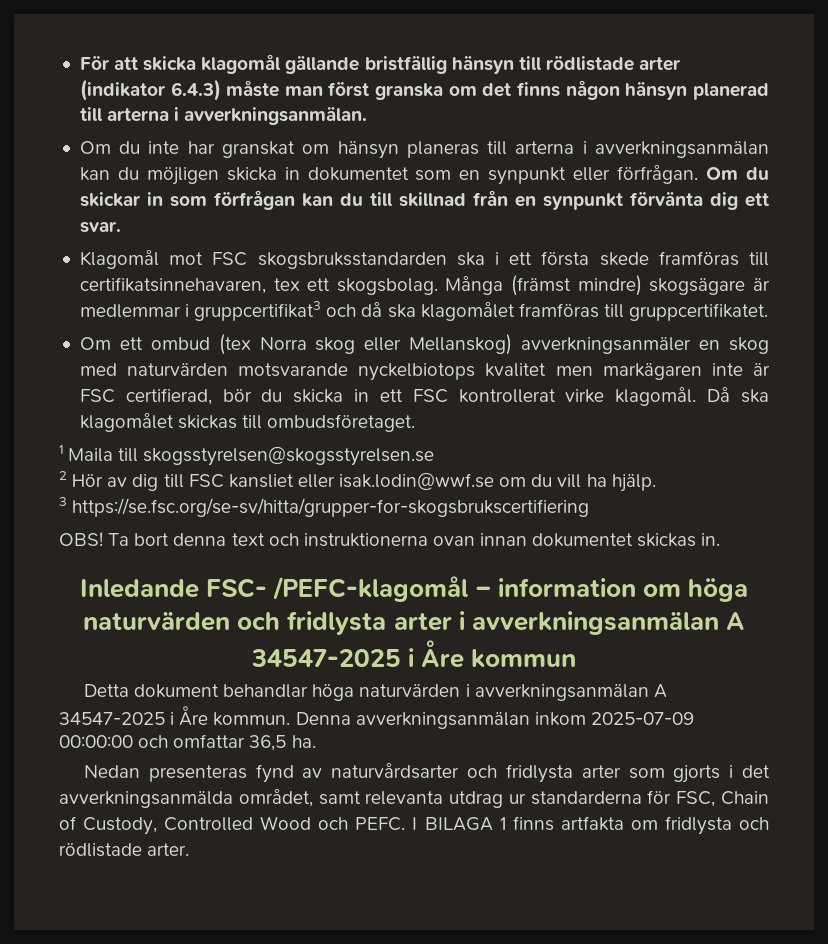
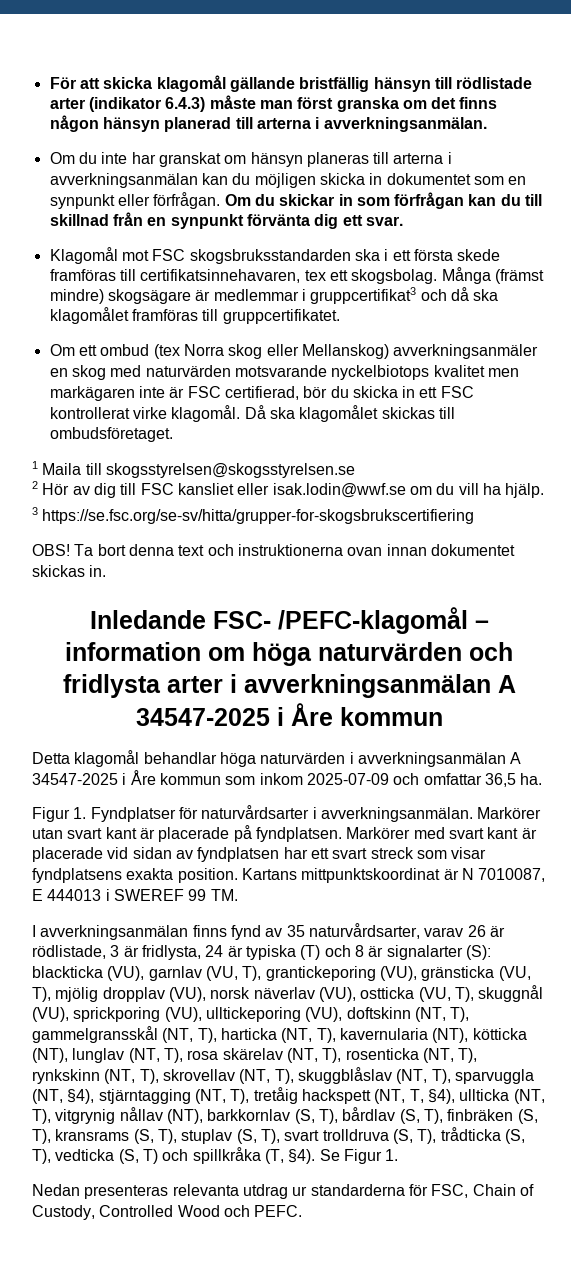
- Detta dokument behandlar höga naturvärden i avverkningsanmälan A 34547-2025 i Åre kommun. Denna avverkningsanmälan inkom 2025-07-09 00:00:00 och omfattar 36,5 ha.
+ Detta klagomål behandlar höga naturvärden i avverkningsanmälan A 34547-2025 i Åre kommun som inkom 2025-07-09 och omfattar 36,5 ha.
- Nedan presenteras fynd av naturvårdsarter och fridlysta arter som gjorts i det avverkningsanmälda området, samt relevanta utdrag ur standarderna för FSC, Chain of Custody, Controlled Wood och PEFC. I BILAGA 1 finns artfakta om fridlysta och rödlistade arter.
+ Figur 1. Fyndplatser för naturvårdsarter i avverkningsanmälan. Markörer utan svart kant är placerade på fyndplatsen. Markörer med svart kant är placerade vid sidan av fyndplatsen har ett svart streck som visar fyndplatsens exakta position. Kartans mittpunktskoordinat är N 7010087, E 444013 i SWEREF 99 TM.
+ I avverkningsanmälan finns fynd av 35 naturvårdsarter, varav 26 är rödlistade, 3 är fridlysta, 24 är typiska (T) och 8 är signalarter (S): blackticka (VU), garnlav (VU, T), grantickeporing (VU), gränsticka (VU, T), mjölig dropplav (VU), norsk näverlav (VU), ostticka (VU, T), skuggnål (VU), sprickporing (VU), ulltickeporing (VU), doftskinn (NT, T), gammelgransskål (NT, T), harticka (NT, T), kavernularia (NT), kötticka (NT), lunglav (NT, T), rosa skärelav (NT, T), rosenticka (NT, T), rynkskinn (NT, T), skrovellav (NT, T), skuggblåslav (NT, T), sparvuggla (NT, §4), stjärntagging (NT, T), tretåig hackspett (NT, T, §4), ullticka (NT, T), vitgrynig nållav (NT), barkkornlav (S, T), bårdlav (S, T), finbräken (S, T), kransrams (S, T), stuplav (S, T), svart trolldruva (S, T), trådticka (S, T), vedticka (S, T) och spillkråka (T, §4). Se Figur 1.
+ Nedan presenteras relevanta utdrag ur standarderna för FSC, Chain of Custody, Controlled Wood och PEFC.

